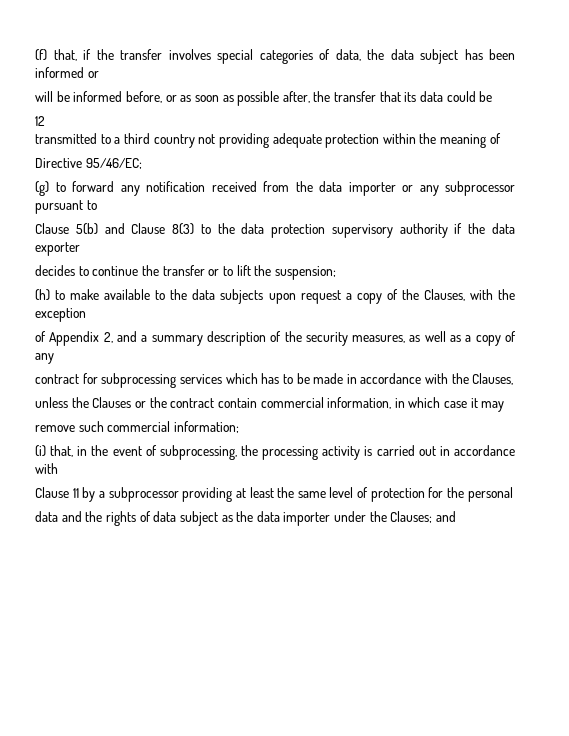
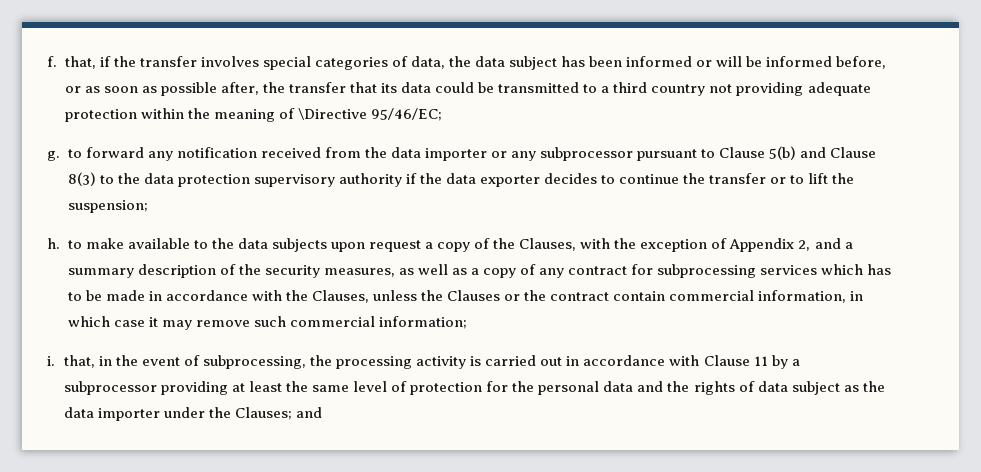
- (f) that, if the transfer involves special categories of data, the data subject has been informed or
- will be informed before, or as soon as possible after, the transfer that its data could be
- 12
- transmitted to a third country not providing adequate protection within the meaning of
- Directive 95/46/EC;
+ f. that, if the transfer involves special categories of data, the data subject has been informed or will be informed before, or as soon as possible after, the transfer that its data could be transmitted to a third country not providing adequate protection within the meaning of \Directive 95/46/EC;
- (g) to forward any notification received from the data importer or any subprocessor pursuant to
- Clause 5(b) and Clause 8(3) to the data protection supervisory authority if the data exporter
- decides to continue the transfer or to lift the suspension;
+ g. to forward any notification received from the data importer or any subprocessor pursuant to Clause 5(b) and Clause 8(3) to the data protection supervisory authority if the data exporter decides to continue the transfer or to lift the suspension;
- (h) to make available to the data subjects upon request a copy of the Clauses, with the exception
- of Appendix 2, and a summary description of the security measures, as well as a copy of any
- contract for subprocessing services which has to be made in accordance with the Clauses,
- unless the Clauses or the contract contain commercial information, in which case it may
- remove such commercial information;
+ h. to make available to the data subjects upon request a copy of the Clauses, with the exception of Appendix 2, and a summary description of the security measures, as well as a copy of any contract for subprocessing services which has to be made in accordance with the Clauses, unless the Clauses or the contract contain commercial information, in which case it may remove such commercial information;
- (i) that, in the event of subprocessing, the processing activity is carried out in accordance with
- Clause 11 by a subprocessor providing at least the same level of protection for the personal
- data and the rights of data subject as the data importer under the Clauses; and
+ i. that, in the event of subprocessing, the processing activity is carried out in accordance with Clause 11 by a subprocessor providing at least the same level of protection for the personal data and the rights of data subject as the data importer under the Clauses; and

